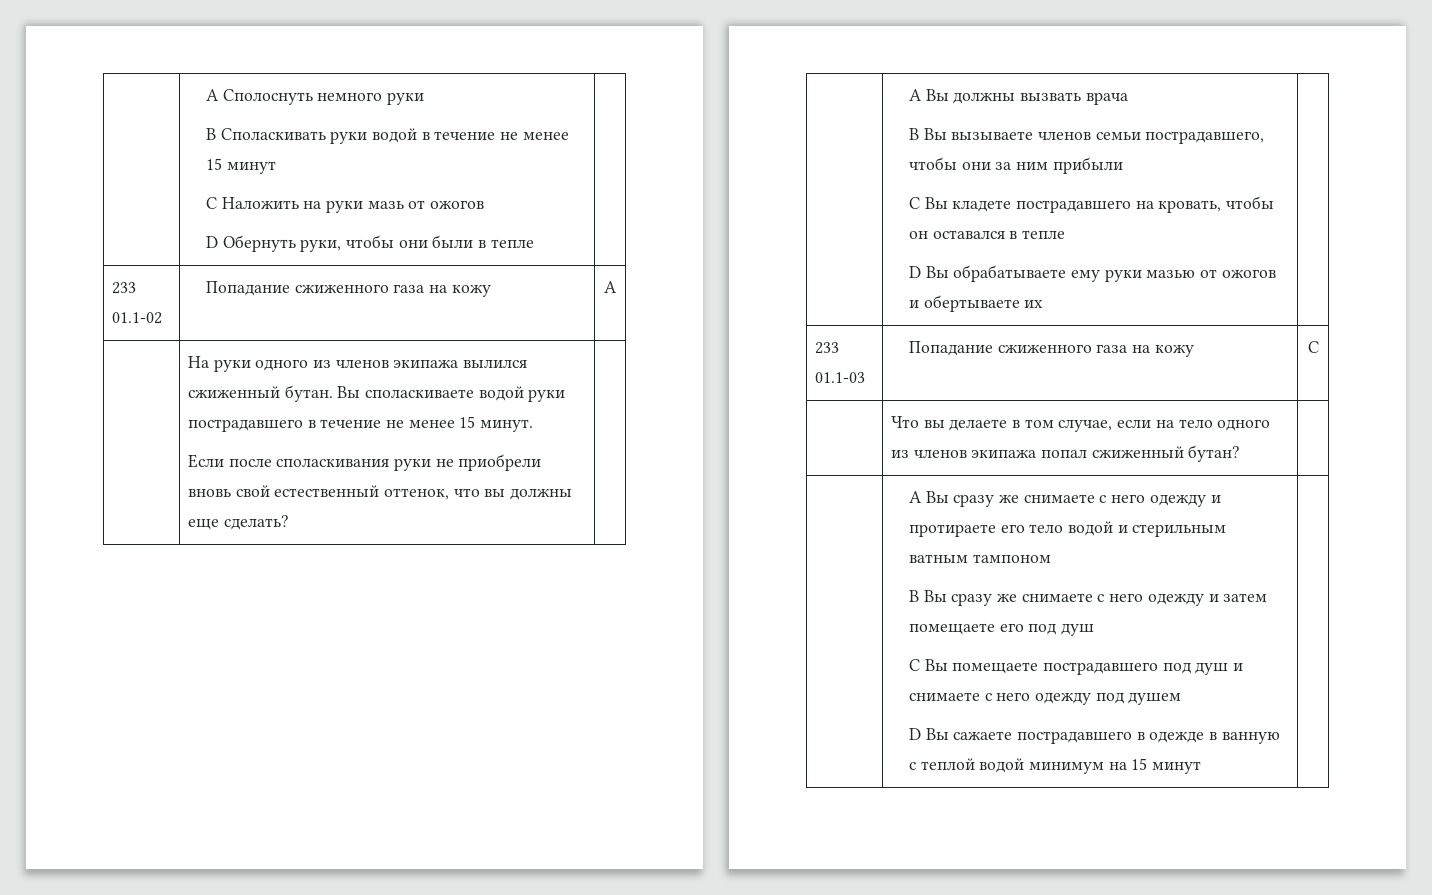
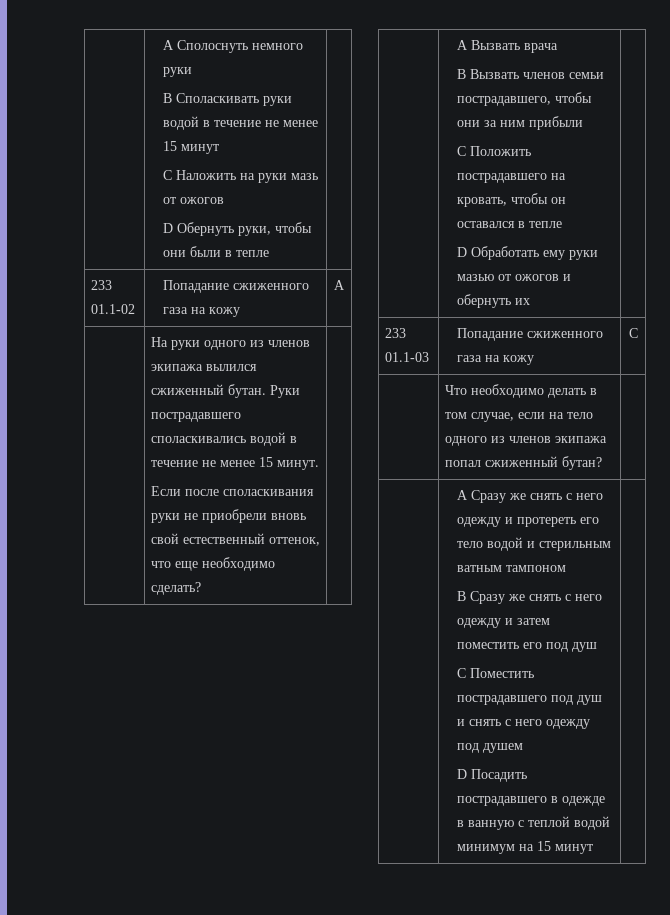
- | На руки одного из членов экипажа вылился сжиженный бутан. Вы споласкиваете водой руки пострадавшего в течение не менее 15 минут.
- Если после споласкивания руки не приобрели вновь свой естественный оттенок, что вы должны еще сделать? |
+ | На руки одного из членов экипажа вылился сжиженный бутан. Руки пострадавшего споласкивались водой в течение не менее 15 минут.
+ Если после споласкивания руки не приобрели вновь свой естественный оттенок, что еще необходимо сделать? |
- | A Вы должны вызвать врача
- B Вы вызываете членов семьи пострадавшего, чтобы они за ним прибыли
- C Вы кладете пострадавшего на кровать, чтобы он оставался в тепле
- D Вы обрабатываете ему руки мазью от ожогов и обертываете их |
+ | A Вызвать врача
+ B Вызвать членов семьи пострадавшего, чтобы они за ним прибыли
+ C Положить пострадавшего на кровать, чтобы он оставался в тепле
+ D Обработать ему руки мазью от ожогов и обернуть их |
- | Что вы делаете в том случае, если на тело одного из членов экипажа попал сжиженный бутан? |
+ | Что необходимо делать в том случае, если на тело одного из членов экипажа попал сжиженный бутан? |
- A Вы сразу же снимаете с него одежду и протираете его тело водой и стерильным ватным тампоном
+ A Сразу же снять с него одежду и протереть его тело водой и стерильным ватным тампоном
- B Вы сразу же снимаете с него одежду и затем помещаете его под душ
+ B Сразу же снять с него одежду и затем поместить его под душ
- C Вы помещаете пострадавшего под душ и снимаете с него одежду под душем
+ C Поместить пострадавшего под душ и снять с него одежду под душем
- D Вы сажаете пострадавшего в одежде в ванную с теплой водой минимум на 15 минут
+ D Посадить пострадавшего в одежде в ванную с теплой водой минимум на 15 минут

